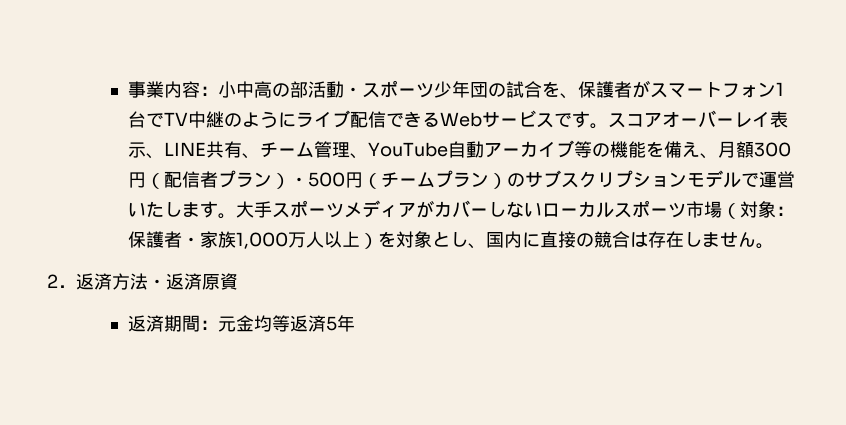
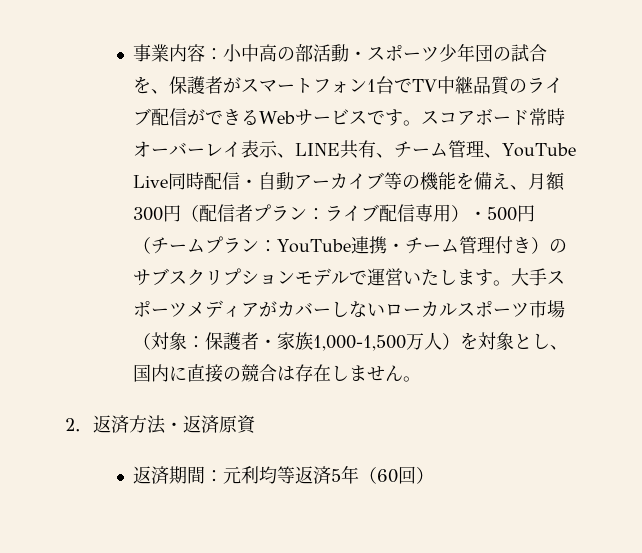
- 事業内容：小中高の部活動・スポーツ少年団の試合を、保護者がスマートフォン1台でTV中継のようにライブ配信できるWebサービスです。
+ 事業内容：小中高の部活動・スポーツ少年団の試合を、保護者がスマートフォン1台でTV中継品質のライブ配信ができるWebサービスです。
- スコアオーバーレイ表示、LINE共有、チーム管理、YouTube自動アーカイブ等の機能を備え、月額300円（配信者プラン）・500円（チームプラン）のサブスクリプションモデルで運営いたします。
+ スコアボード常時オーバーレイ表示、LINE共有、チーム管理、YouTube Live同時配信・自動アーカイブ等の機能を備え、月額300円（配信者プラン：ライブ配信専用）・500円（チームプラン：YouTube連携・チーム管理付き）のサブスクリプションモデルで運営いたします。
- 大手スポーツメディアがカバーしないローカルスポーツ市場（対象：保護者・家族1,000万人以上）を対象とし、国内に直接の競合は存在しません。
+ 大手スポーツメディアがカバーしないローカルスポーツ市場（対象：保護者・家族1,000-1,500万人）を対象とし、国内に直接の競合は存在しません。
- 返済期間：元金均等返済5年
+ 返済期間：元利均等返済5年（60回）

